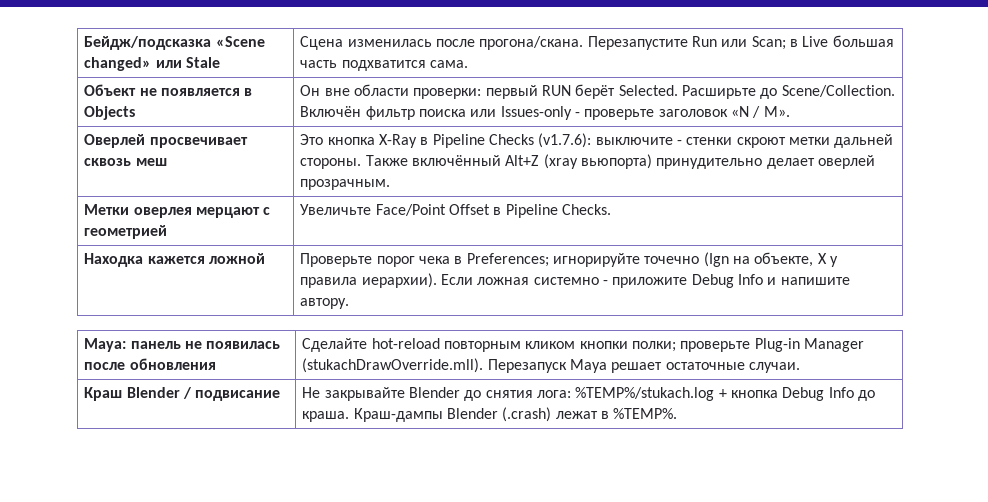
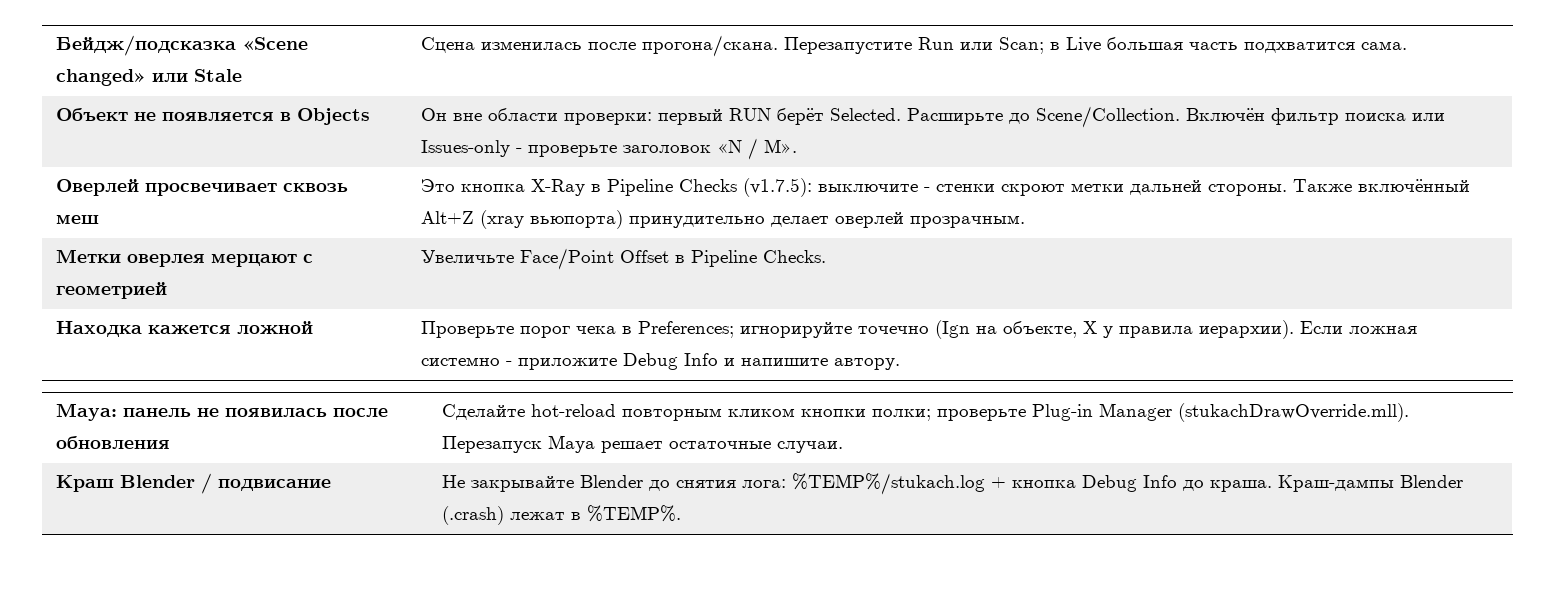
- Оверлей просвечивает сквозь меш | Это кнопка X-Ray в Pipeline Checks (v1.7.6): выключите - стенки скроют метки дальней стороны. Также включённый Alt+Z (xray вьюпорта) принудительно делает оверлей прозрачным.
+ Оверлей просвечивает сквозь меш | Это кнопка X-Ray в Pipeline Checks (v1.7.5): выключите - стенки скроют метки дальней стороны. Также включённый Alt+Z (xray вьюпорта) принудительно делает оверлей прозрачным.

